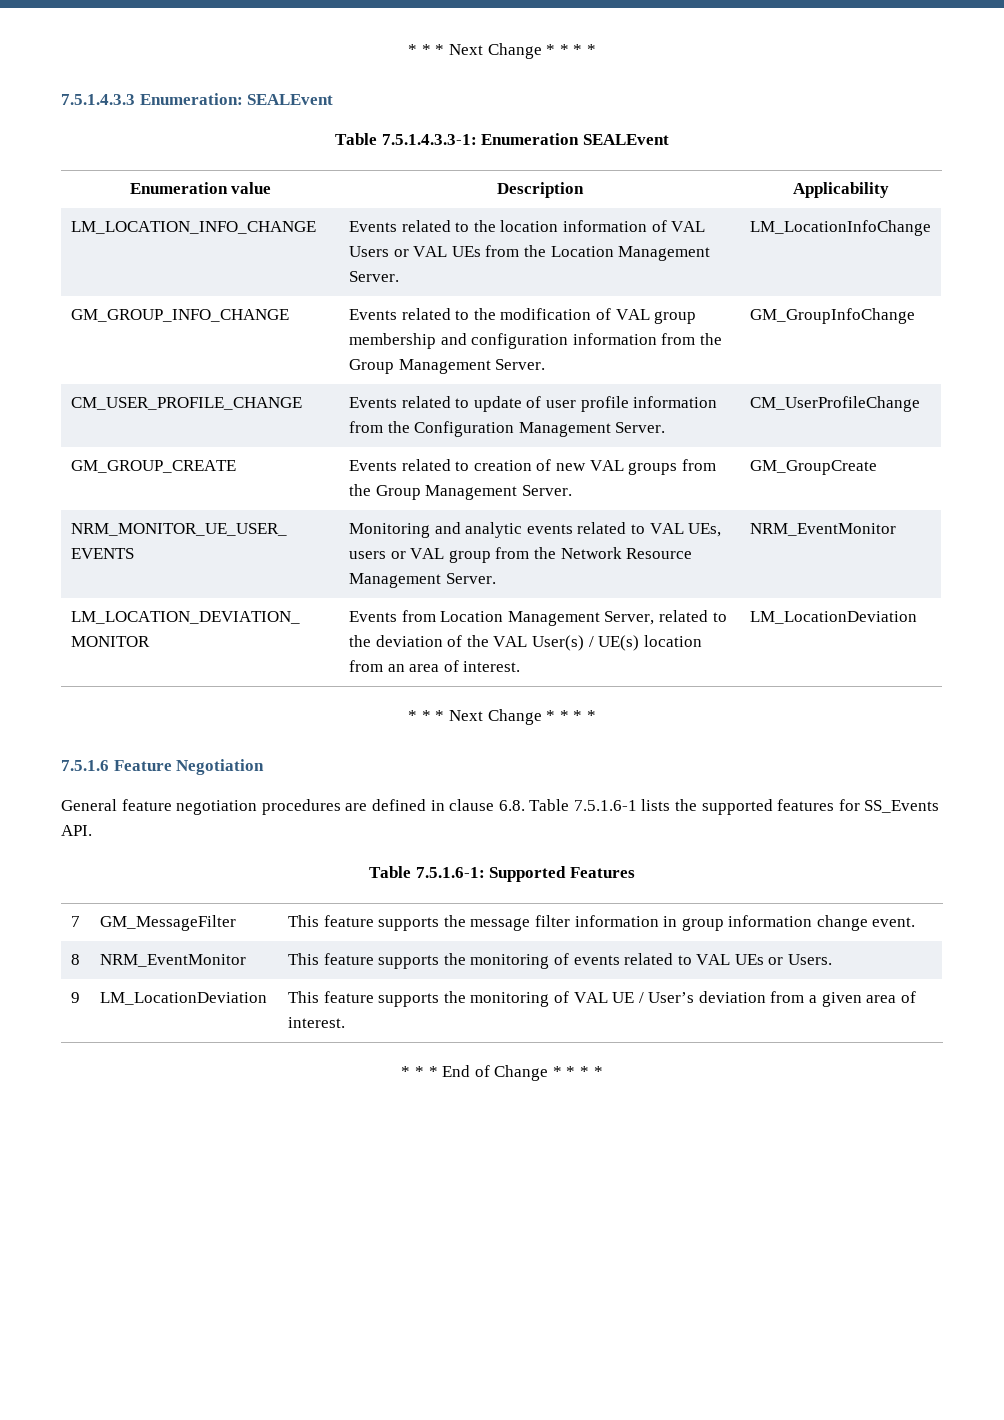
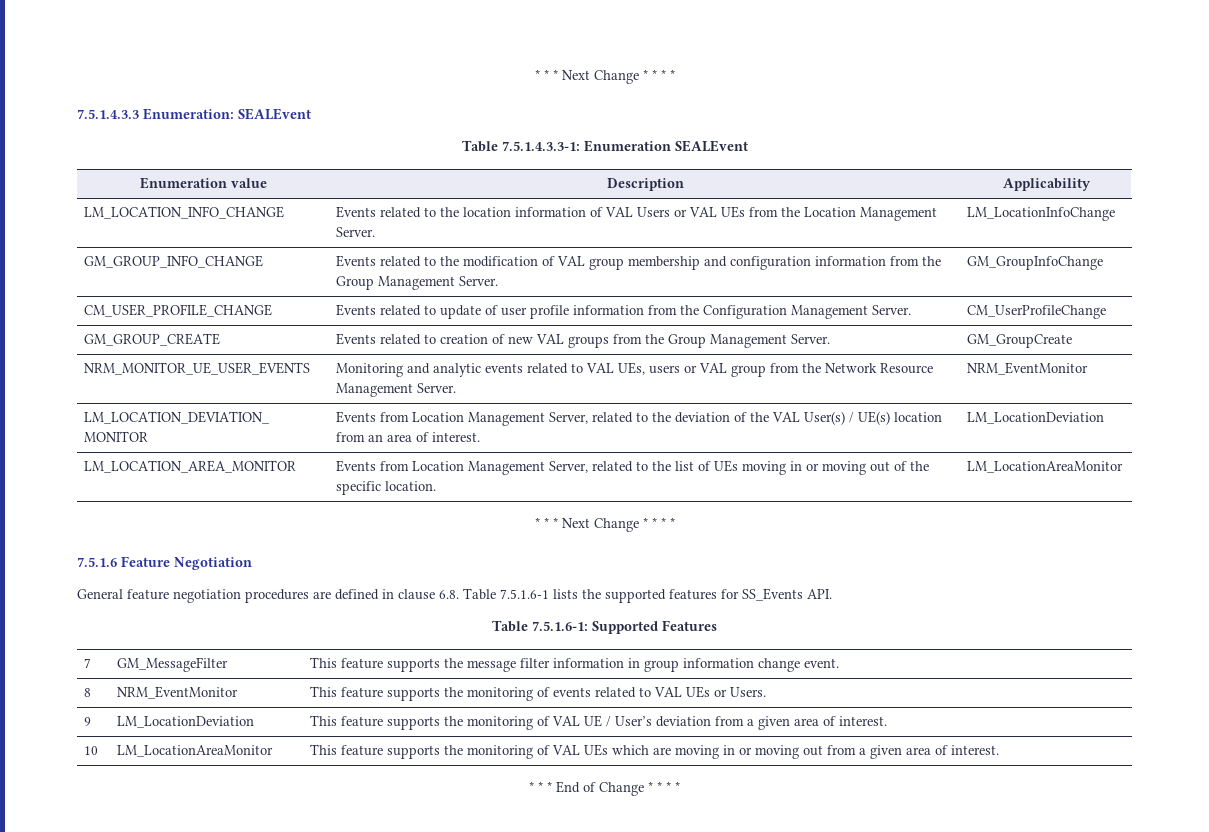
+ LM_LOCATION_AREA_MONITOR | Events from Location Management Server, related to the list of UEs moving in or moving out of the specific location. | LM_LocationAreaMonitor
+ 10 | LM_LocationAreaMonitor | This feature supports the monitoring of VAL UEs which are moving in or moving out from a given area of interest.

